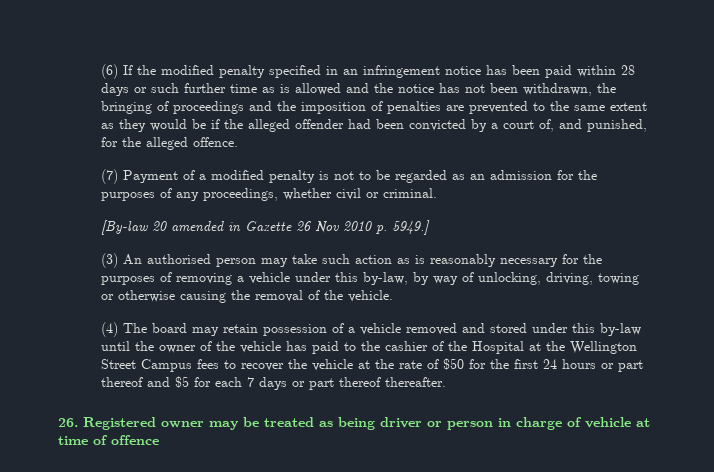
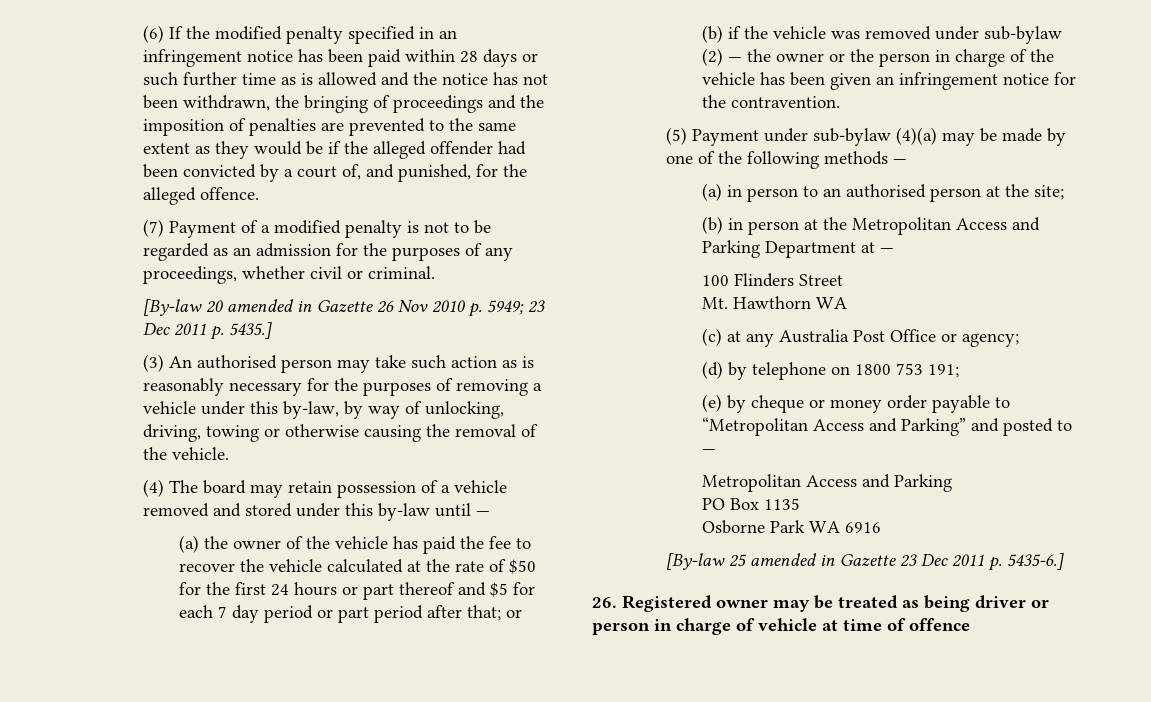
- [By-law 20 amended in Gazette 26 Nov 2010 p. 5949.]
+ [By-law 20 amended in Gazette 26 Nov 2010 p. 5949; 23 Dec 2011 p. 5435.]
- (4) The board may retain possession of a vehicle removed and stored under this by-law until the owner of the vehicle has paid to the cashier of the Hospital at the Wellington Street Campus fees to recover the vehicle at the rate of $50 for the first 24 hours or part thereof and $5 for each 7 days or part thereof thereafter.
+ (4) The board may retain possession of a vehicle removed and stored under this by-law until —
+ (a) the owner of the vehicle has paid the fee to recover the vehicle calculated at the rate of $50 for the first 24 hours or part thereof and $5 for each 7 day period or part period after that; or
+ (b) if the vehicle was removed under sub-bylaw (2) — the owner or the person in charge of the vehicle has been given an infringement notice for the contravention.
+ (5) Payment under sub-bylaw (4)(a) may be made by one of the following methods —
+ (a) in person to an authorised person at the site;
+ (b) in person at the Metropolitan Access and Parking Department at —
+ 100 Flinders Street
+ Mt. Hawthorn WA
+ (c) at any Australia Post Office or agency;
+ (d) by telephone on 1800 753 191;
+ (e) by cheque or money order payable to “Metropolitan Access and Parking” and posted to —
+ Metropolitan Access and Parking
+ PO Box 1135
+ Osborne Park WA 6916
+ [By-law 25 amended in Gazette 23 Dec 2011 p. 5435-6.]

